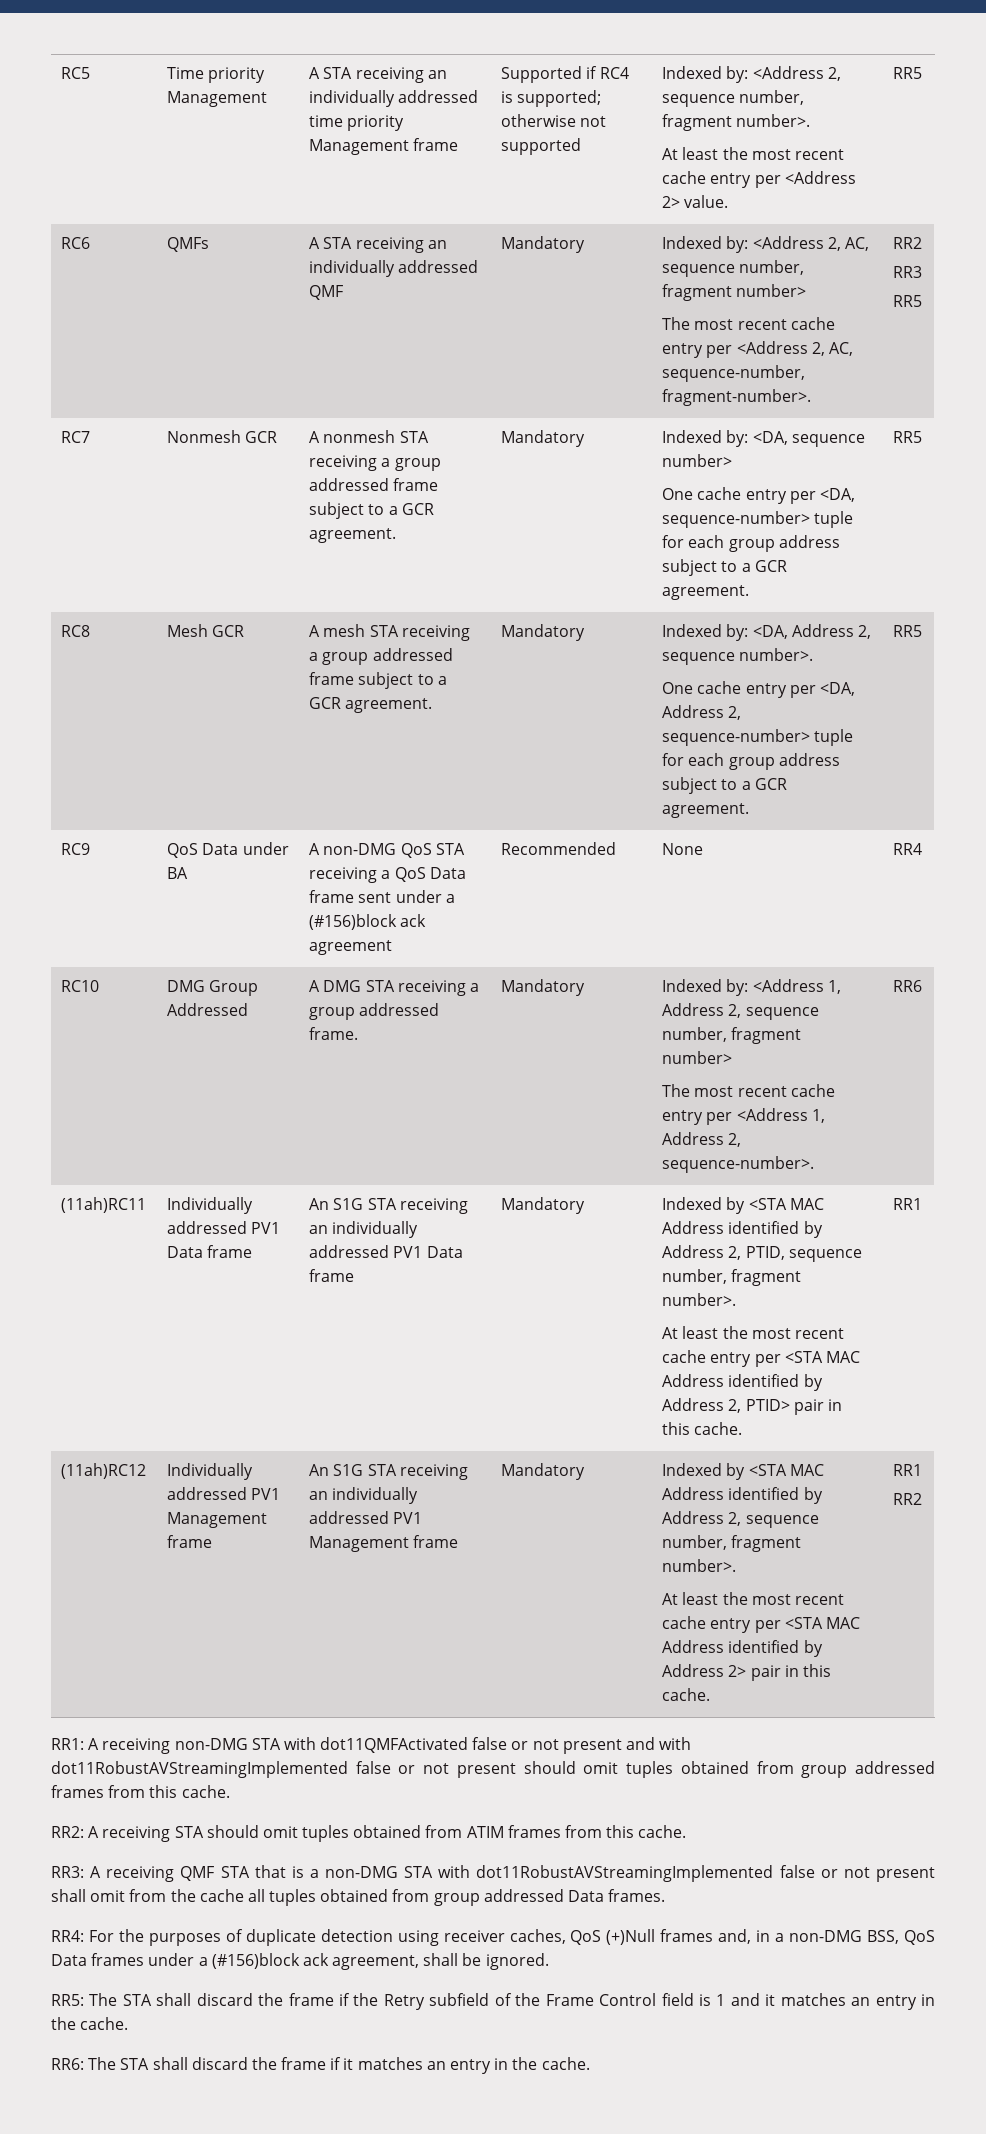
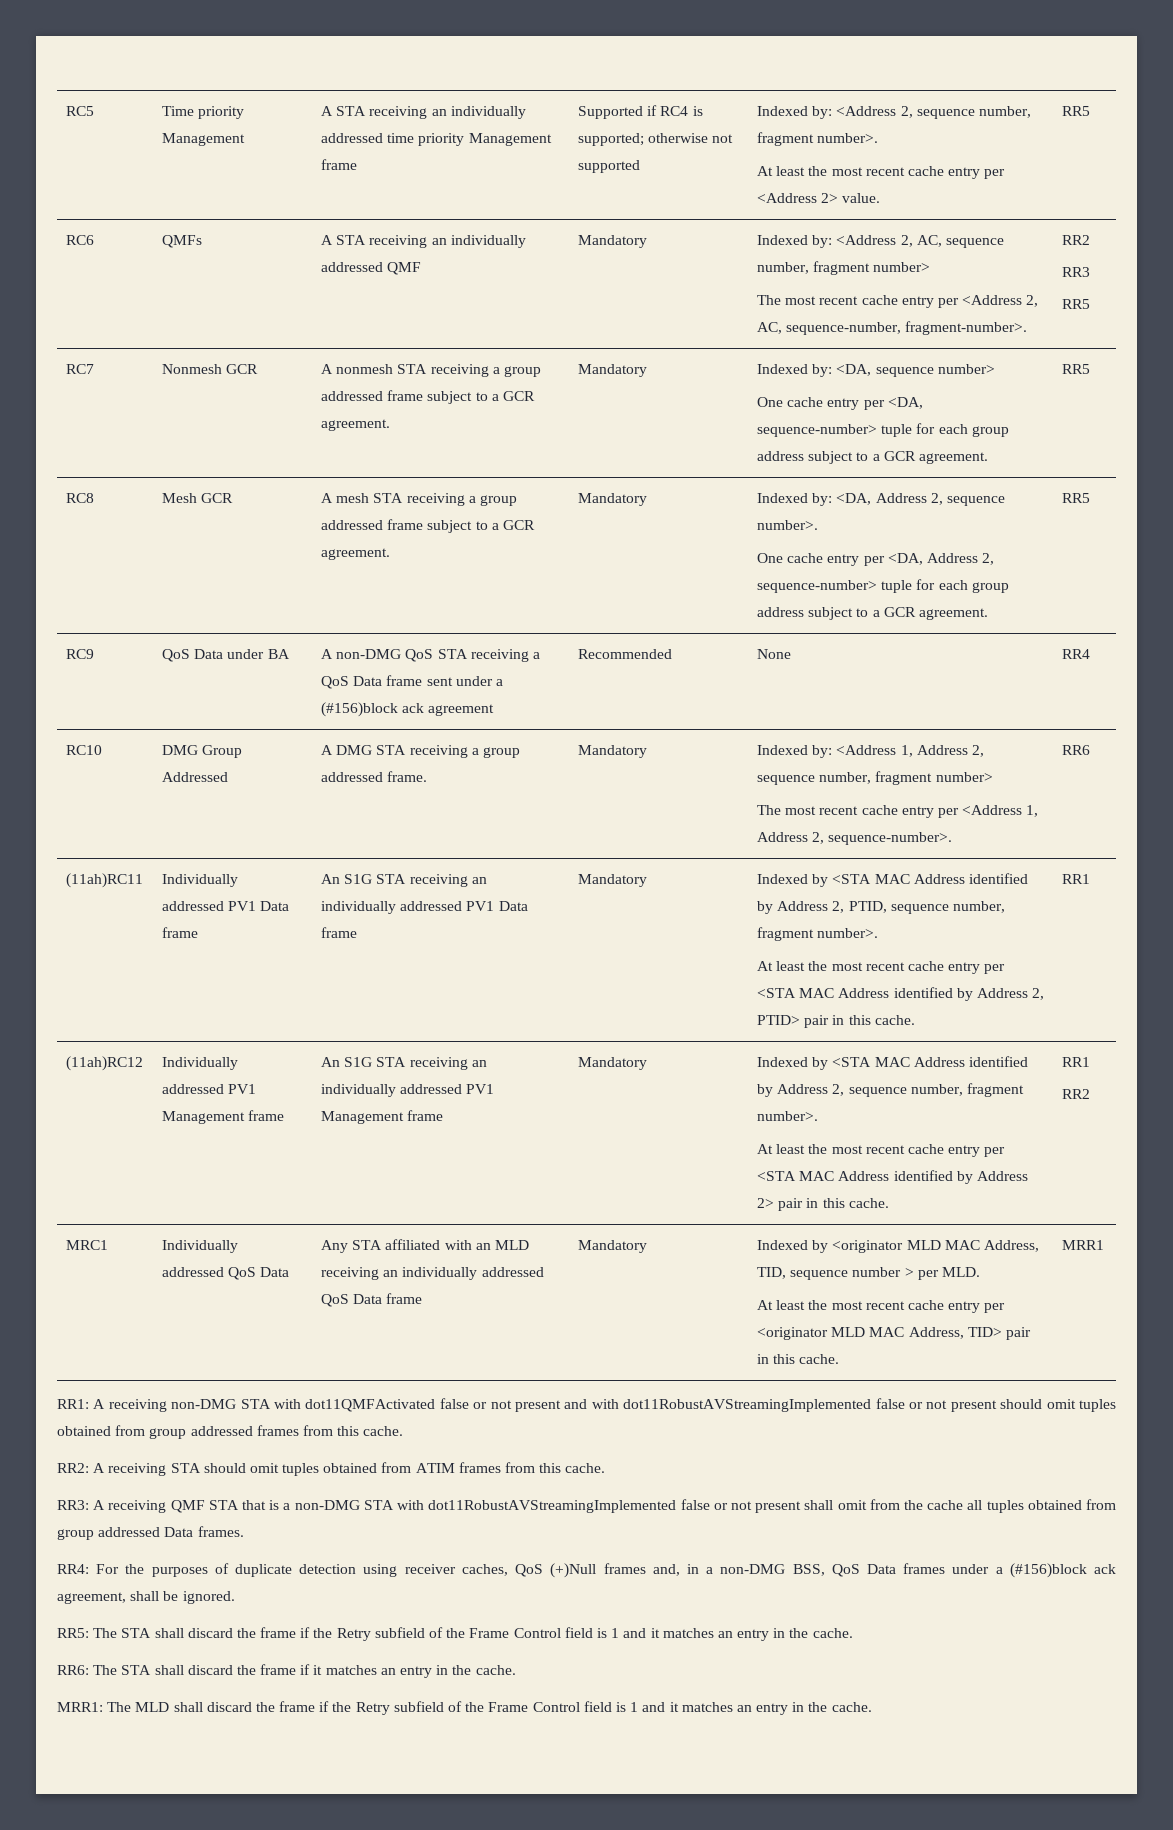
+ MRC1 | Individually addressed QoS Data | Any STA affiliated with an MLD receiving an individually addressed QoS Data frame | Mandatory | Indexed by <originator MLD MAC Address, TID, sequence number > per MLD.
+ At least the most recent cache entry per <originator MLD MAC Address, TID> pair in this cache. | MRR1
+ MRR1: The MLD shall discard the frame if the Retry subfield of the Frame Control field is 1 and it matches an entry in the cache.

